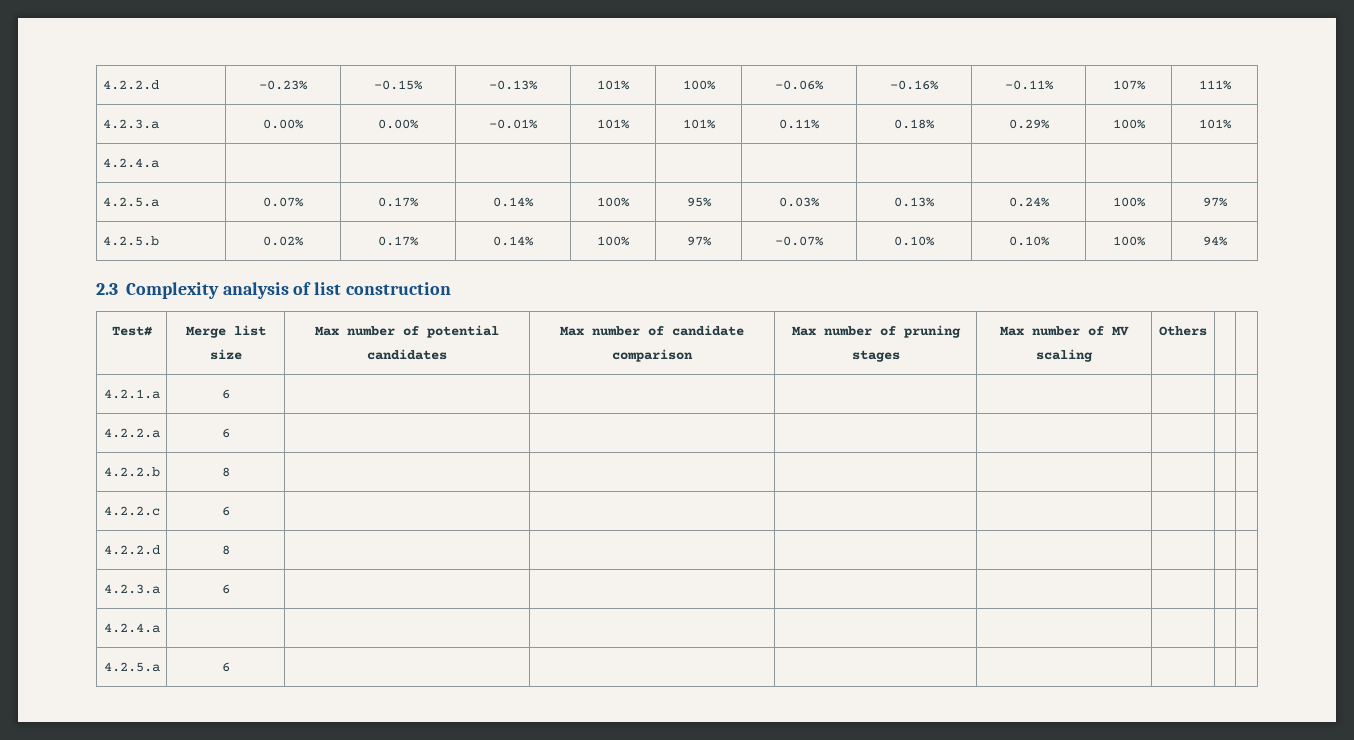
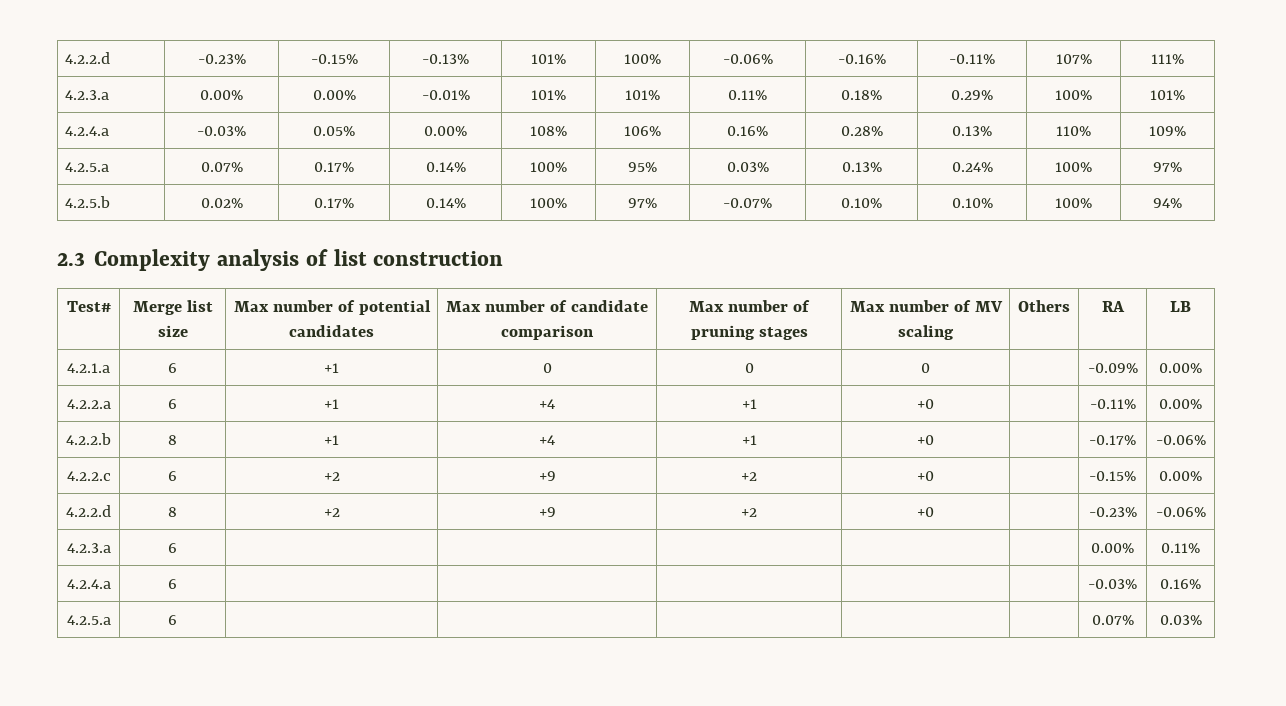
- 4.2.4.a | | | | | | | | | |
+ 4.2.4.a | -0.03% | 0.05% | 0.00% | 108% | 106% | 0.16% | 0.28% | 0.13% | 110% | 109%
- Test# | Merge list size | Max number of potential candidates | Max number of candidate comparison | Max number of pruning stages | Max number of MV scaling | Others | |
+ Test# | Merge list size | Max number of potential candidates | Max number of candidate comparison | Max number of pruning stages | Max number of MV scaling | Others | RA | LB
- 4.2.1.a | 6 | | | | | | |
- 4.2.2.a | 6 | | | | | | |
- 4.2.2.b | 8 | | | | | | |
- 4.2.2.c | 6 | | | | | | |
- 4.2.2.d | 8 | | | | | | |
+ 4.2.1.a | 6 | +1 | 0 | 0 | 0 | | -0.09% | 0.00%
+ 4.2.2.a | 6 | +1 | +4 | +1 | +0 | | -0.11% | 0.00%
+ 4.2.2.b | 8 | +1 | +4 | +1 | +0 | | -0.17% | -0.06%
+ 4.2.2.c | 6 | +2 | +9 | +2 | +0 | | -0.15% | 0.00%
+ 4.2.2.d | 8 | +2 | +9 | +2 | +0 | | -0.23% | -0.06%
- 4.2.3.a | 6 | | | | | | |
- 4.2.4.a | | | | | | | |
+ 4.2.3.a | 6 | | | | | | 0.00% | 0.11%
+ 4.2.4.a | 6 | | | | | | -0.03% | 0.16%
- 4.2.5.a | 6 | | | | | | |
+ 4.2.5.a | 6 | | | | | | 0.07% | 0.03%

